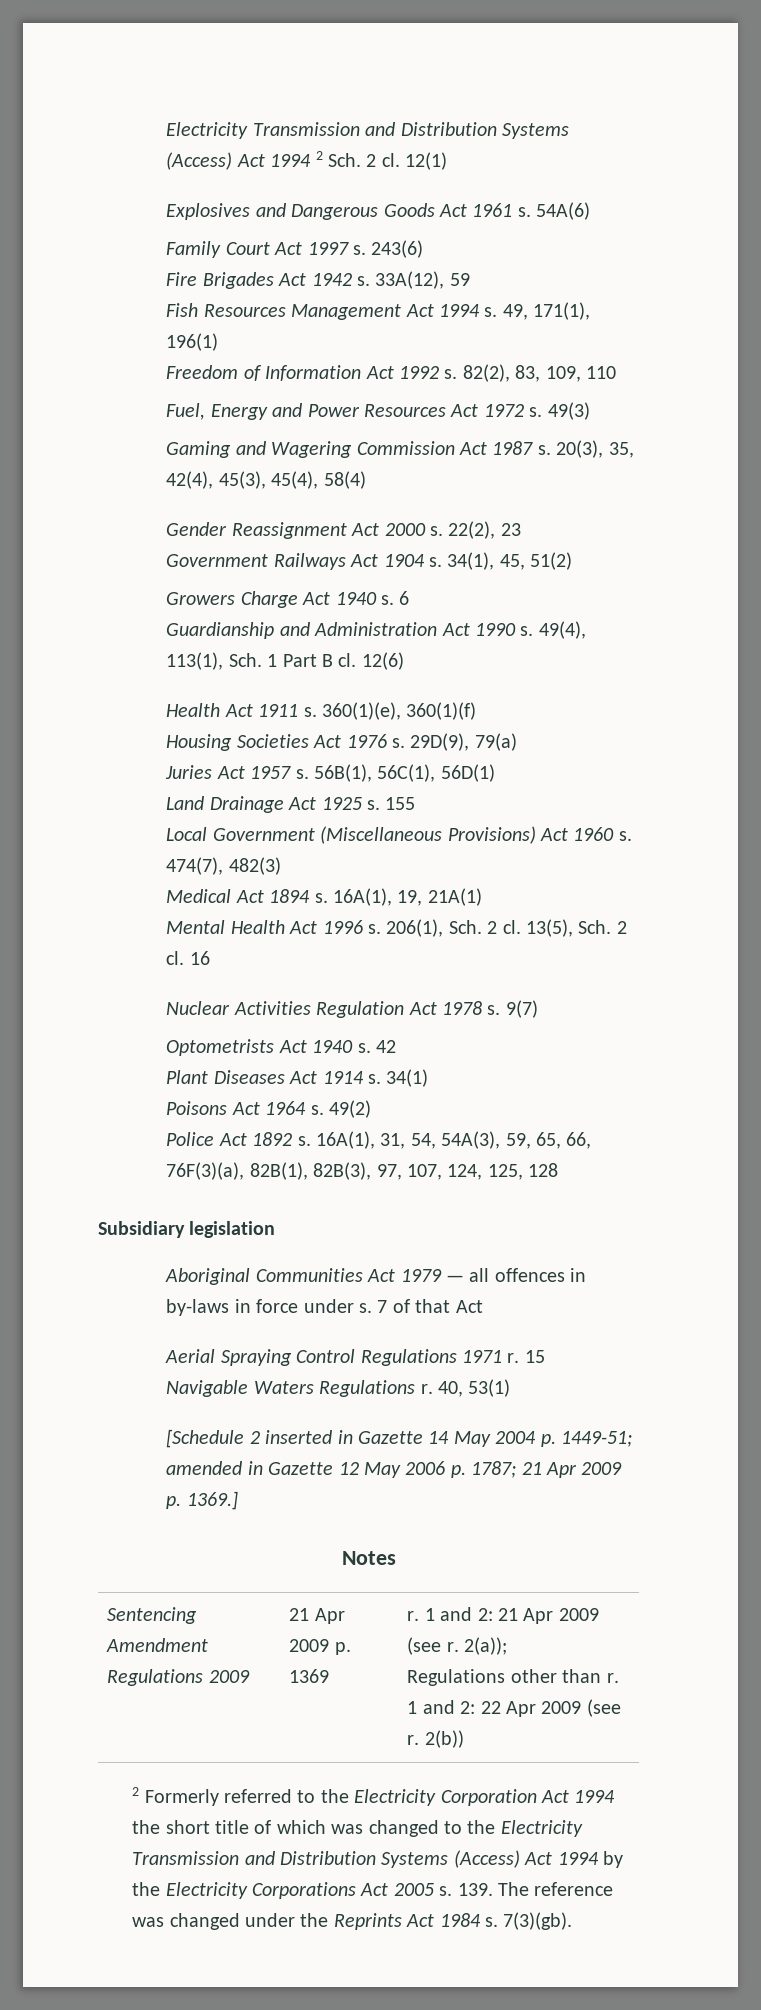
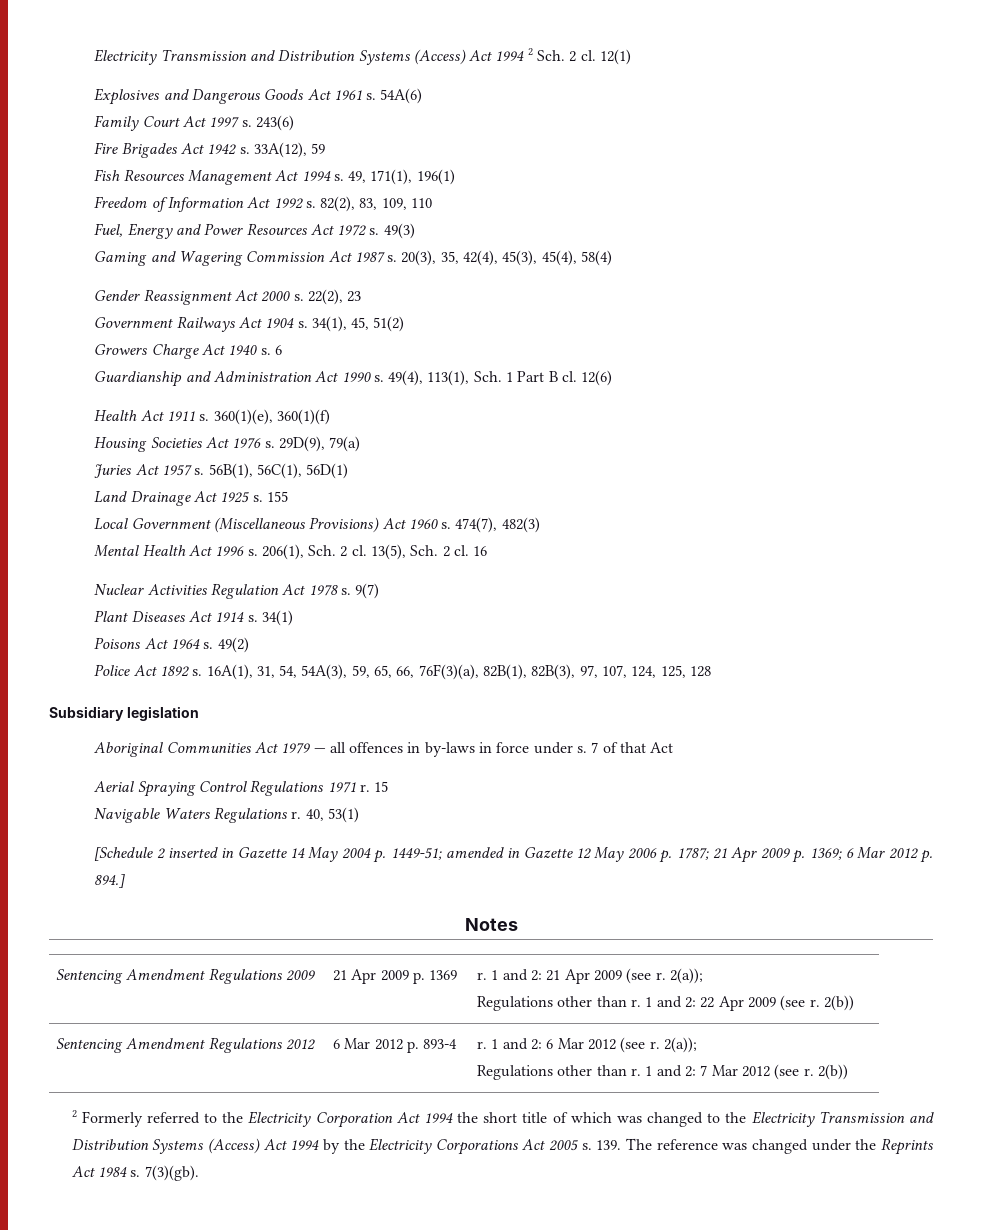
- Medical Act 1894 s. 16A(1), 19, 21A(1)
- Optometrists Act 1940 s. 42
- [Schedule 2 inserted in Gazette 14 May 2004 p. 1449-51; amended in Gazette 12 May 2006 p. 1787; 21 Apr 2009 p. 1369.]
+ [Schedule 2 inserted in Gazette 14 May 2004 p. 1449-51; amended in Gazette 12 May 2006 p. 1787; 21 Apr 2009 p. 1369; 6 Mar 2012 p. 894.]
+ Sentencing Amendment Regulations 2012 | 6 Mar 2012 p. 893-4 | r. 1 and 2: 6 Mar 2012 (see r. 2(a));
+ Regulations other than r. 1 and 2: 7 Mar 2012 (see r. 2(b))

